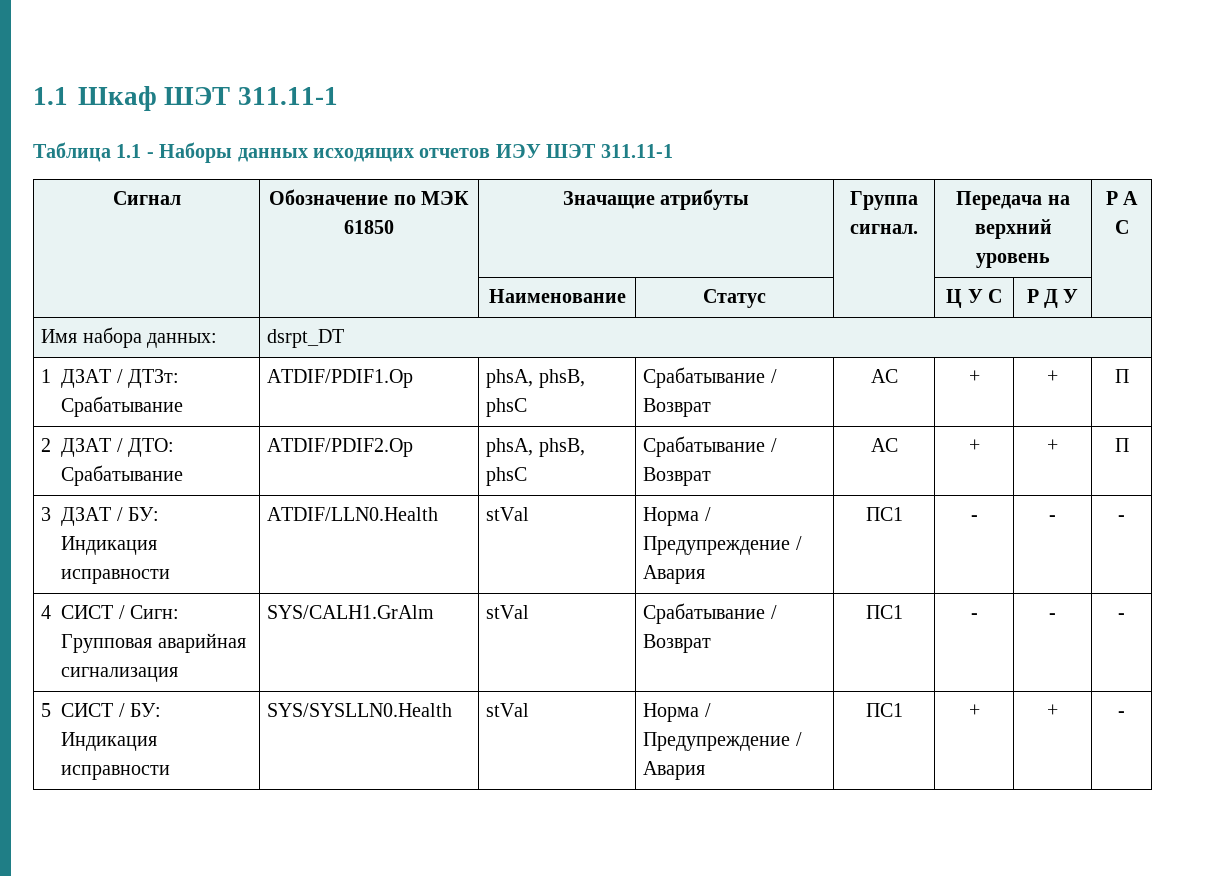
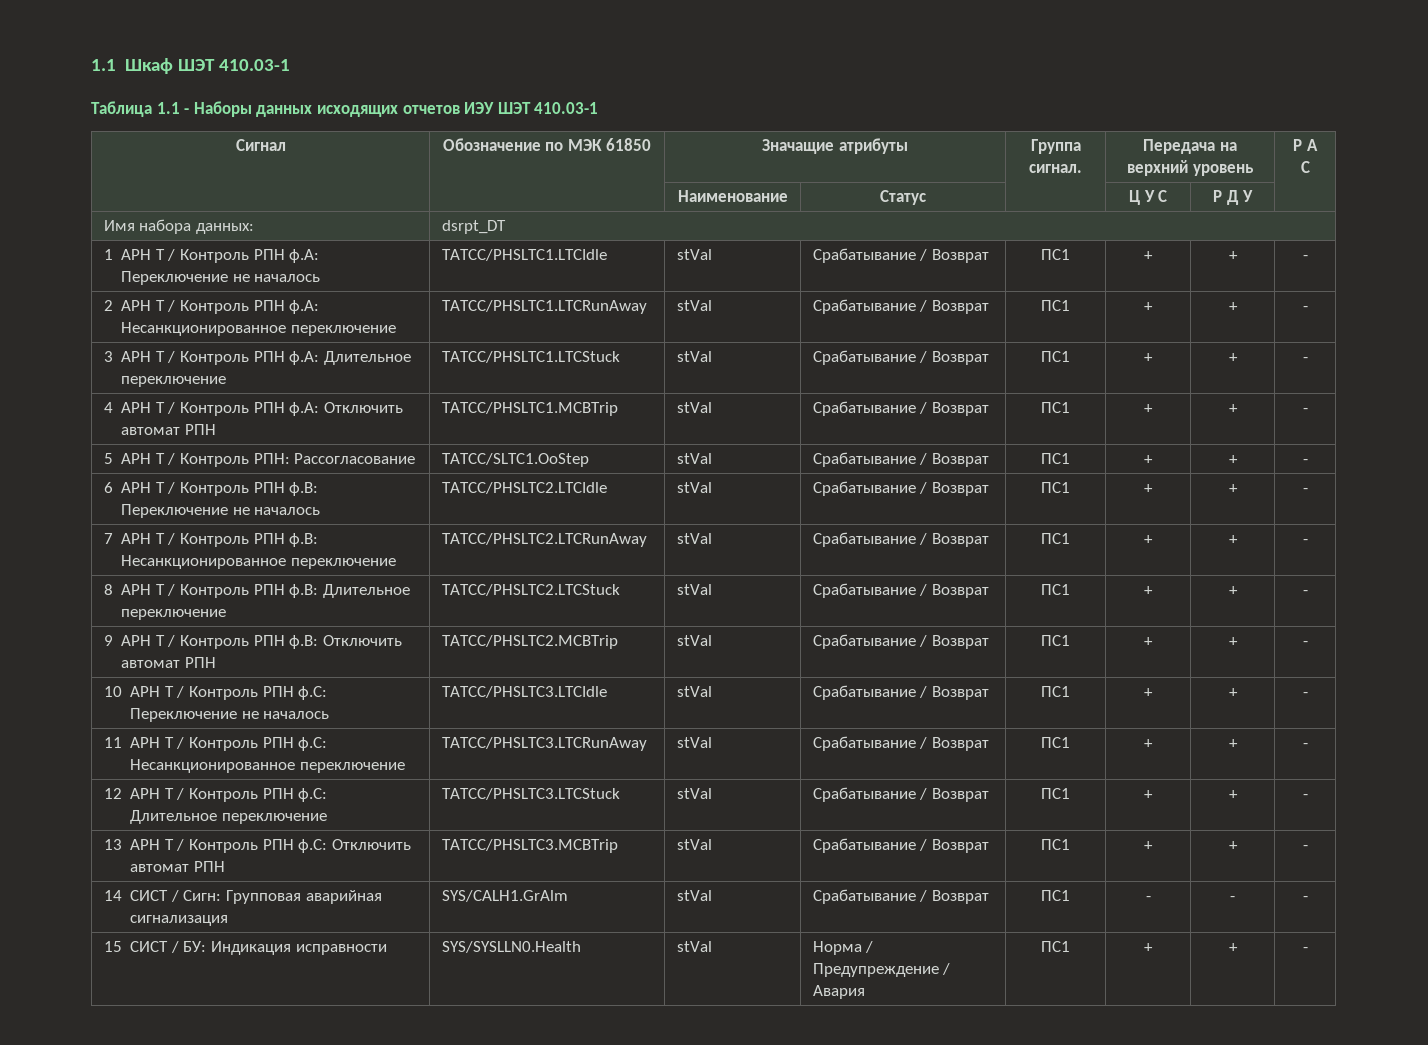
- 1.1 Шкаф ШЭТ 311.11-1
+ 1.1 Шкаф ШЭТ 410.03-1
- Таблица 1.1 - Наборы данных исходящих отчетов ИЭУ ШЭТ 311.11-1
+ Таблица 1.1 - Наборы данных исходящих отчетов ИЭУ ШЭТ 410.03-1
- 1 ДЗАТ / ДТЗт: Срабатывание | ATDIF/PDIF1.Op | phsA, phsB, phsC | Срабатывание / Возврат | АС | + | + | П
+ 1 АРН Т / Контроль РПН ф.А: Переключение не началось | TATCC/PHSLTC1.LTCIdle | stVal | Срабатывание / Возврат | ПС1 | + | + | -
- 2 ДЗАТ / ДТО: Срабатывание | ATDIF/PDIF2.Op | phsA, phsB, phsC | Срабатывание / Возврат | АС | + | + | П
+ 2 АРН Т / Контроль РПН ф.А: Несанкционированное переключение | TATCC/PHSLTC1.LTCRunAway | stVal | Срабатывание / Возврат | ПС1 | + | + | -
- 3 ДЗАТ / БУ: Индикация исправности | ATDIF/LLN0.Health | stVal | Норма / Предупреждение / Авария | ПС1 | - | - | -
- 4 СИСТ / Сигн: Групповая аварийная сигнализация | SYS/CALH1.GrAlm | stVal | Срабатывание / Возврат | ПС1 | - | - | -
+ 3 АРН Т / Контроль РПН ф.А: Длительное переключение | TATCC/PHSLTC1.LTCStuck | stVal | Срабатывание / Возврат | ПС1 | + | + | -
+ 4 АРН Т / Контроль РПН ф.А: Отключить автомат РПН | TATCC/PHSLTC1.MCBTrip | stVal | Срабатывание / Возврат | ПС1 | + | + | -
+ 5 АРН Т / Контроль РПН: Рассогласование | TATCC/SLTC1.OoStep | stVal | Срабатывание / Возврат | ПС1 | + | + | -
+ 6 АРН Т / Контроль РПН ф.В: Переключение не началось | TATCC/PHSLTC2.LTCIdle | stVal | Срабатывание / Возврат | ПС1 | + | + | -
+ 7 АРН Т / Контроль РПН ф.В: Несанкционированное переключение | TATCC/PHSLTC2.LTCRunAway | stVal | Срабатывание / Возврат | ПС1 | + | + | -
+ 8 АРН Т / Контроль РПН ф.В: Длительное переключение | TATCC/PHSLTC2.LTCStuck | stVal | Срабатывание / Возврат | ПС1 | + | + | -
+ 9 АРН Т / Контроль РПН ф.В: Отключить автомат РПН | TATCC/PHSLTC2.MCBTrip | stVal | Срабатывание / Возврат | ПС1 | + | + | -
+ 10 АРН Т / Контроль РПН ф.С: Переключение не началось | TATCC/PHSLTC3.LTCIdle | stVal | Срабатывание / Возврат | ПС1 | + | + | -
+ 11 АРН Т / Контроль РПН ф.С: Несанкционированное переключение | TATCC/PHSLTC3.LTCRunAway | stVal | Срабатывание / Возврат | ПС1 | + | + | -
+ 12 АРН Т / Контроль РПН ф.С: Длительное переключение | TATCC/PHSLTC3.LTCStuck | stVal | Срабатывание / Возврат | ПС1 | + | + | -
+ 13 АРН Т / Контроль РПН ф.С: Отключить автомат РПН | TATCC/PHSLTC3.MCBTrip | stVal | Срабатывание / Возврат | ПС1 | + | + | -
+ 14 СИСТ / Сигн: Групповая аварийная сигнализация | SYS/CALH1.GrAlm | stVal | Срабатывание / Возврат | ПС1 | - | - | -
- 5 СИСТ / БУ: Индикация исправности | SYS/SYSLLN0.Health | stVal | Норма / Предупреждение / Авария | ПС1 | + | + | -
+ 15 СИСТ / БУ: Индикация исправности | SYS/SYSLLN0.Health | stVal | Норма / Предупреждение / Авария | ПС1 | + | + | -

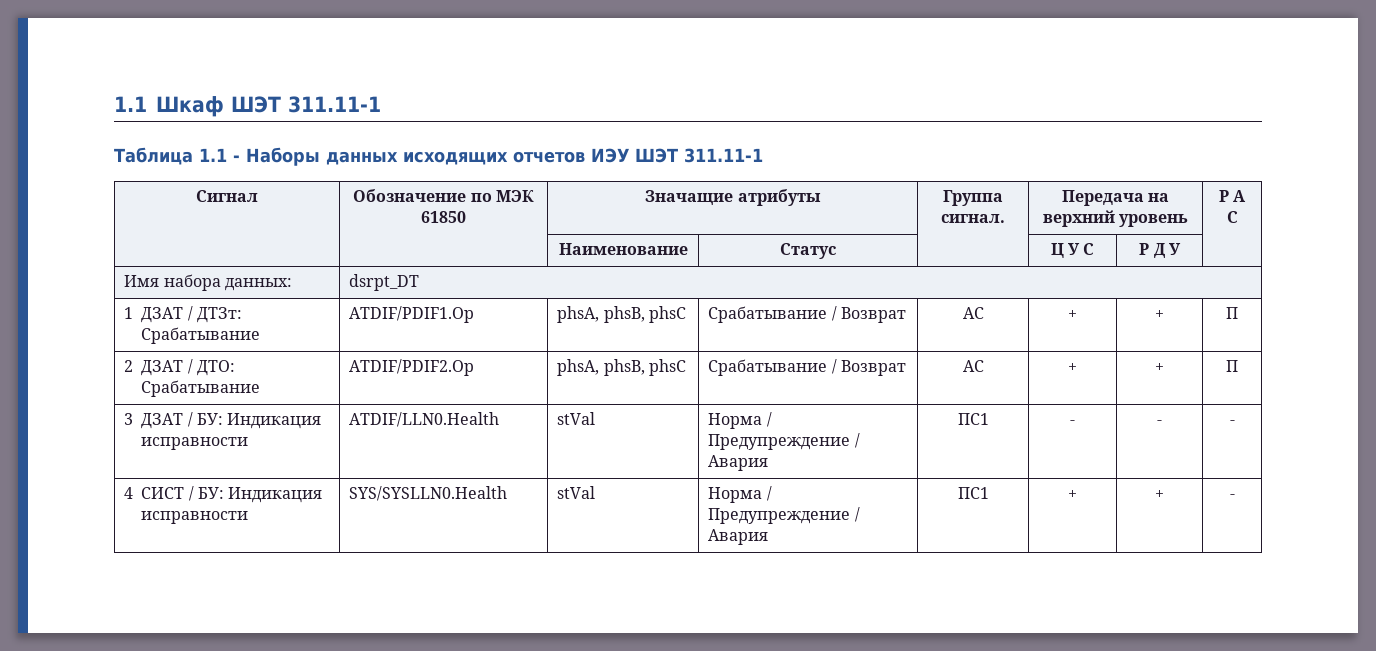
- 1.1 Шкаф ШЭТ 410.03-1
+ 1.1 Шкаф ШЭТ 311.11-1
- Таблица 1.1 - Наборы данных исходящих отчетов ИЭУ ШЭТ 410.03-1
+ Таблица 1.1 - Наборы данных исходящих отчетов ИЭУ ШЭТ 311.11-1
- 1 АРН Т / Контроль РПН ф.А: Переключение не началось | TATCC/PHSLTC1.LTCIdle | stVal | Срабатывание / Возврат | ПС1 | + | + | -
+ 1 ДЗАТ / ДТЗт: Срабатывание | ATDIF/PDIF1.Op | phsA, phsB, phsC | Срабатывание / Возврат | АС | + | + | П
- 2 АРН Т / Контроль РПН ф.А: Несанкционированное переключение | TATCC/PHSLTC1.LTCRunAway | stVal | Срабатывание / Возврат | ПС1 | + | + | -
+ 2 ДЗАТ / ДТО: Срабатывание | ATDIF/PDIF2.Op | phsA, phsB, phsC | Срабатывание / Возврат | АС | + | + | П
- 3 АРН Т / Контроль РПН ф.А: Длительное переключение | TATCC/PHSLTC1.LTCStuck | stVal | Срабатывание / Возврат | ПС1 | + | + | -
- 4 АРН Т / Контроль РПН ф.А: Отключить автомат РПН | TATCC/PHSLTC1.MCBTrip | stVal | Срабатывание / Возврат | ПС1 | + | + | -
- 5 АРН Т / Контроль РПН: Рассогласование | TATCC/SLTC1.OoStep | stVal | Срабатывание / Возврат | ПС1 | + | + | -
- 6 АРН Т / Контроль РПН ф.В: Переключение не началось | TATCC/PHSLTC2.LTCIdle | stVal | Срабатывание / Возврат | ПС1 | + | + | -
- 7 АРН Т / Контроль РПН ф.В: Несанкционированное переключение | TATCC/PHSLTC2.LTCRunAway | stVal | Срабатывание / Возврат | ПС1 | + | + | -
- 8 АРН Т / Контроль РПН ф.В: Длительное переключение | TATCC/PHSLTC2.LTCStuck | stVal | Срабатывание / Возврат | ПС1 | + | + | -
- 9 АРН Т / Контроль РПН ф.В: Отключить автомат РПН | TATCC/PHSLTC2.MCBTrip | stVal | Срабатывание / Возврат | ПС1 | + | + | -
- 10 АРН Т / Контроль РПН ф.С: Переключение не началось | TATCC/PHSLTC3.LTCIdle | stVal | Срабатывание / Возврат | ПС1 | + | + | -
- 11 АРН Т / Контроль РПН ф.С: Несанкционированное переключение | TATCC/PHSLTC3.LTCRunAway | stVal | Срабатывание / Возврат | ПС1 | + | + | -
- 12 АРН Т / Контроль РПН ф.С: Длительное переключение | TATCC/PHSLTC3.LTCStuck | stVal | Срабатывание / Возврат | ПС1 | + | + | -
- 13 АРН Т / Контроль РПН ф.С: Отключить автомат РПН | TATCC/PHSLTC3.MCBTrip | stVal | Срабатывание / Возврат | ПС1 | + | + | -
- 14 СИСТ / Сигн: Групповая аварийная сигнализация | SYS/CALH1.GrAlm | stVal | Срабатывание / Возврат | ПС1 | - | - | -
+ 3 ДЗАТ / БУ: Индикация исправности | ATDIF/LLN0.Health | stVal | Норма / Предупреждение / Авария | ПС1 | - | - | -
- 15 СИСТ / БУ: Индикация исправности | SYS/SYSLLN0.Health | stVal | Норма / Предупреждение / Авария | ПС1 | + | + | -
+ 4 СИСТ / БУ: Индикация исправности | SYS/SYSLLN0.Health | stVal | Норма / Предупреждение / Авария | ПС1 | + | + | -

